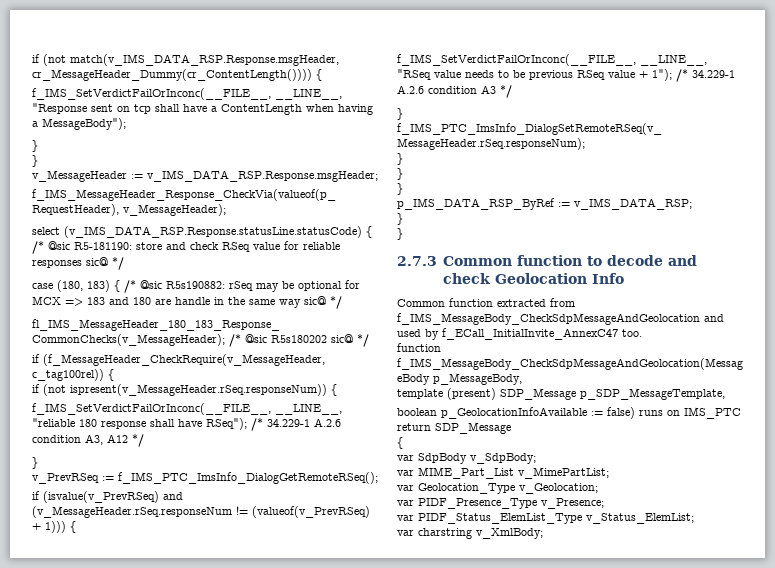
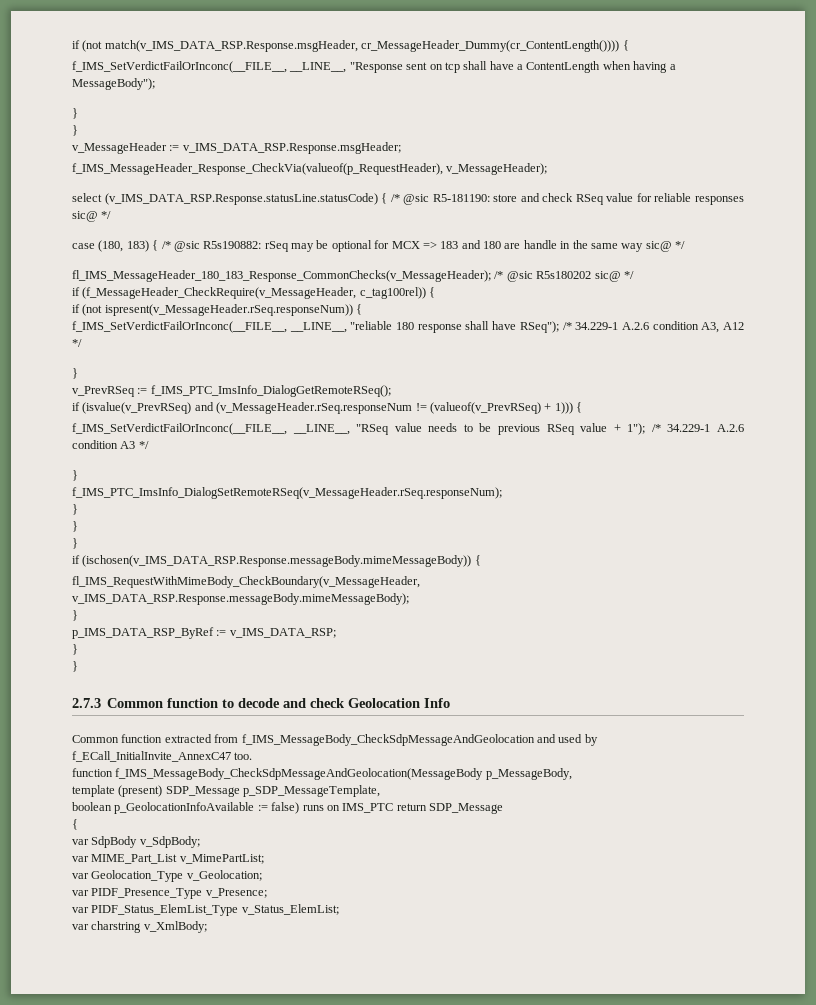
+ if (ischosen(v_IMS_DATA_RSP.Response.messageBody.mimeMessageBody)) {
+ fl_IMS_RequestWithMimeBody_CheckBoundary(v_MessageHeader, v_IMS_DATA_RSP.Response.messageBody.mimeMessageBody);
+ }

